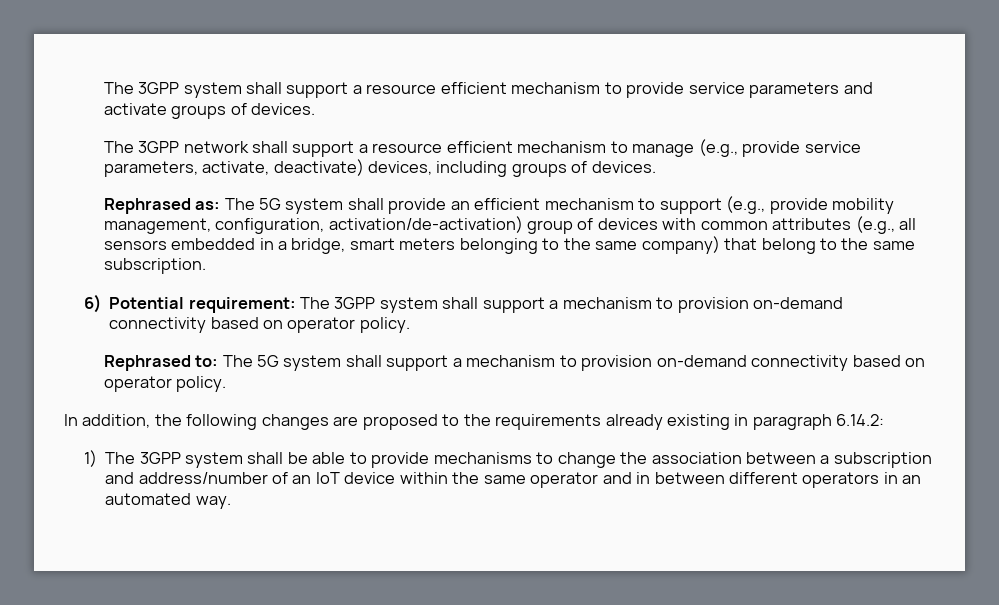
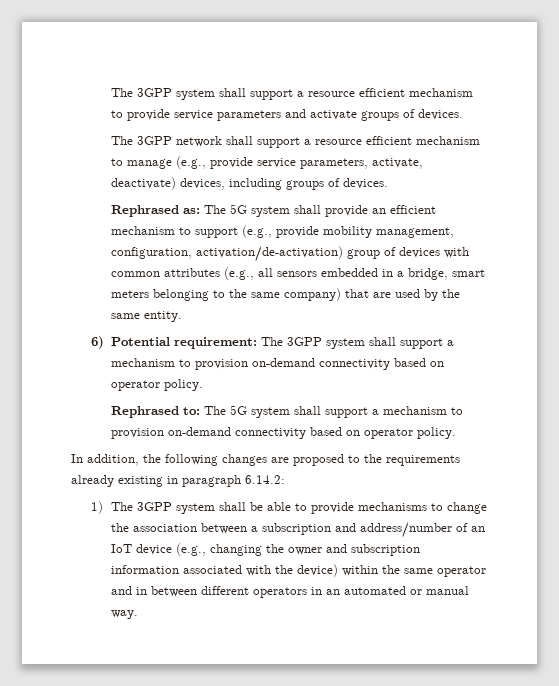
- Rephrased as: The 5G system shall provide an efficient mechanism to support (e.g., provide mobility management, configuration, activation/de-activation) group of devices with common attributes (e.g., all sensors embedded in a bridge, smart meters belonging to the same company) that belong to the same subscription.
+ Rephrased as: The 5G system shall provide an efficient mechanism to support (e.g., provide mobility management, configuration, activation/de-activation) group of devices with common attributes (e.g., all sensors embedded in a bridge, smart meters belonging to the same company) that are used by the same entity.
- 1) The 3GPP system shall be able to provide mechanisms to change the association between a subscription and address/number of an IoT device within the same operator and in between different operators in an automated way.
+ 1) The 3GPP system shall be able to provide mechanisms to change the association between a subscription and address/number of an IoT device (e.g., changing the owner and subscription information associated with the device) within the same operator and in between different operators in an automated or manual way.

